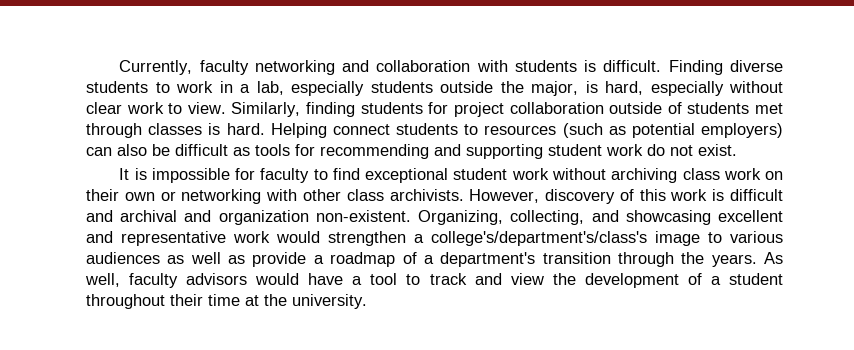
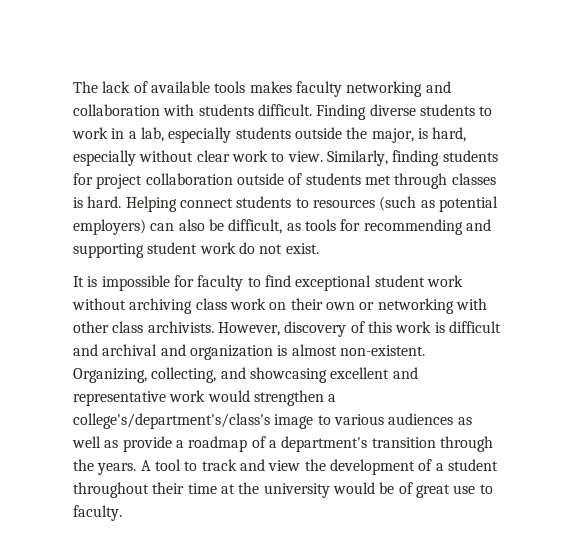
- Currently, faculty networking and collaboration with students is difficult.
+ The lack of available tools makes faculty networking and collaboration with students difficult.
- Helping connect students to resources (such as potential employers) can also be difficult as tools for recommending and supporting student work do not exist.
+ Helping connect students to resources (such as potential employers) can also be difficult, as tools for recommending and supporting student work do not exist.
- However, discovery of this work is difficult and archival and organization non-existent.
+ However, discovery of this work is difficult and archival and organization is almost non-existent.
- As well, faculty advisors would have a tool to track and view the development of a student throughout their time at the university.
+ A tool to track and view the development of a student throughout their time at the university would be of great use to faculty.

